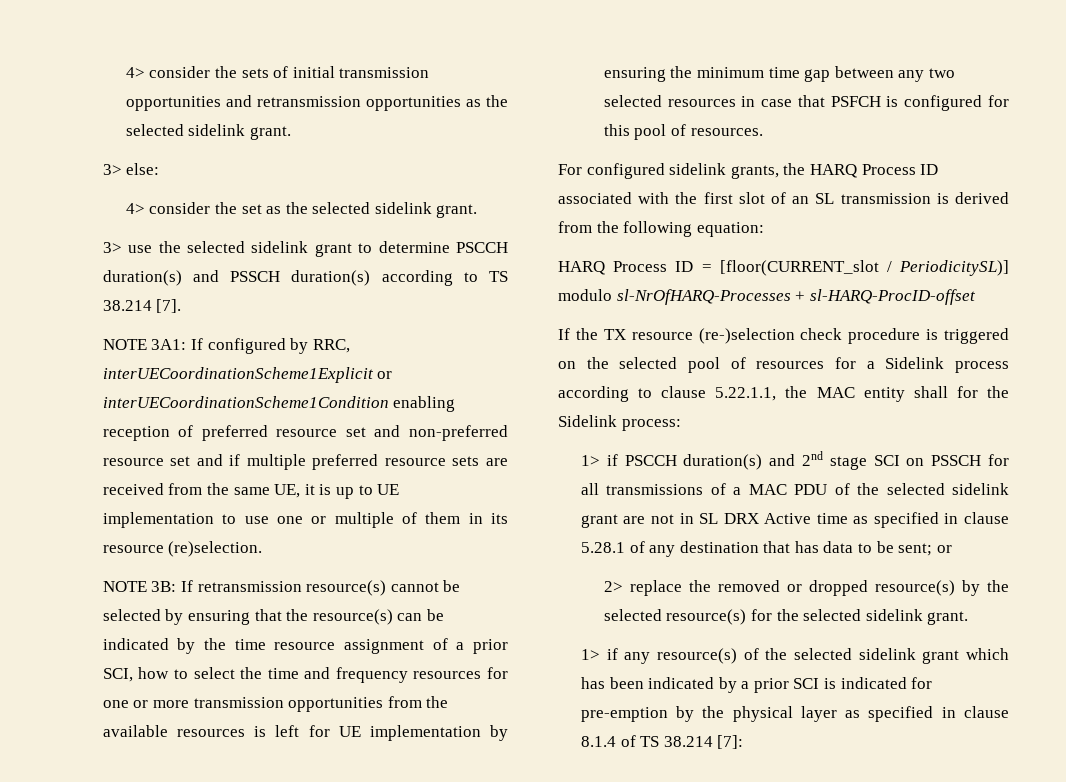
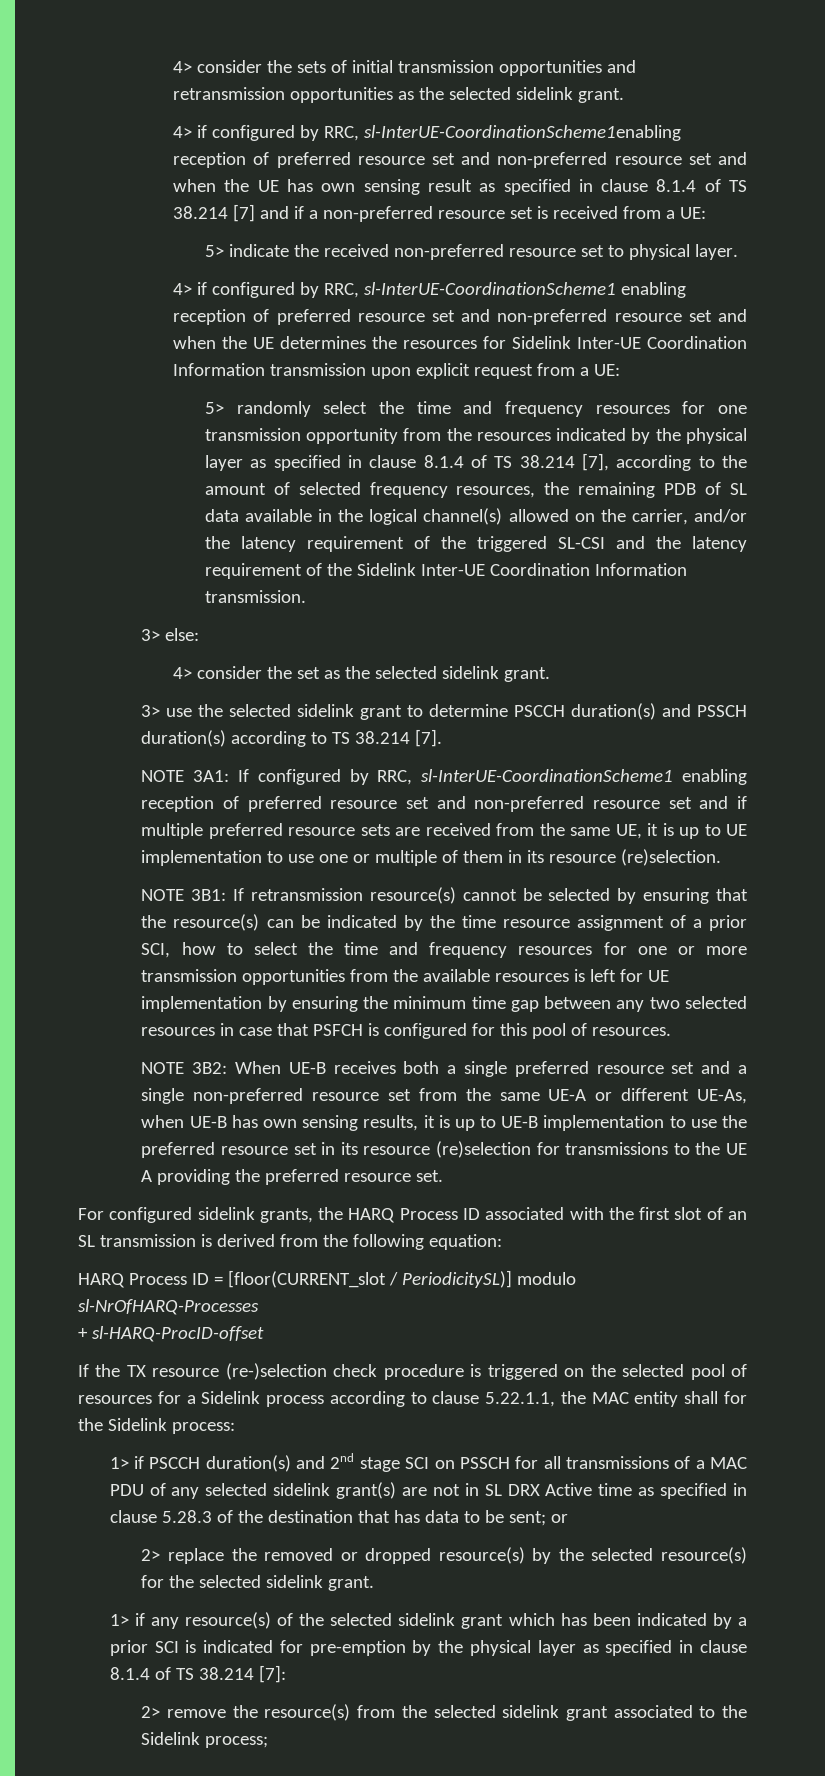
+ 4> if configured by RRC, sl-InterUE-CoordinationScheme1enabling reception of preferred resource set and non-preferred resource set and when the UE has own sensing result as specified in clause 8.1.4 of TS 38.214 [7] and if a non-preferred resource set is received from a UE:
+ 5> indicate the received non-preferred resource set to physical layer.
+ 4> if configured by RRC, sl-InterUE-CoordinationScheme1 enabling reception of preferred resource set and non-preferred resource set and when the UE determines the resources for Sidelink Inter-UE Coordination Information transmission upon explicit request from a UE:
+ 5> randomly select the time and frequency resources for one transmission opportunity from the resources indicated by the physical layer as specified in clause 8.1.4 of TS 38.214 [7], according to the amount of selected frequency resources, the remaining PDB of SL data available in the logical channel(s) allowed on the carrier, and/or the latency requirement of the triggered SL-CSI and the latency requirement of the Sidelink Inter-UE Coordination Information transmission.
- NOTE 3A1: If configured by RRC, interUECoordinationScheme1Explicit or interUECoordinationScheme1Condition enabling reception of preferred resource set and non-preferred resource set and if multiple preferred resource sets are received from the same UE, it is up to UE implementation to use one or multiple of them in its resource (re)selection.
+ NOTE 3A1: If configured by RRC, sl-InterUE-CoordinationScheme1 enabling reception of preferred resource set and non-preferred resource set and if multiple preferred resource sets are received from the same UE, it is up to UE implementation to use one or multiple of them in its resource (re)selection.
- NOTE 3B:
+ NOTE 3B1:
+ NOTE 3B2: When UE-B receives both a single preferred resource set and a single non-preferred resource set from the same UE-A or different UE-As, when UE-B has own sensing results, it is up to UE-B implementation to use the preferred resource set in its resource (re)selection for transmissions to the UE A providing the preferred resource set.
- HARQ Process ID = [floor(CURRENT_slot / PeriodicitySL)] modulo sl-NrOfHARQ-Processes + sl-HARQ-ProcID-offset
+ HARQ Process ID = [floor(CURRENT_slot / PeriodicitySL)] modulo sl-NrOfHARQ-Processes
+ + sl-HARQ-ProcID-offset
- 1> if PSCCH duration(s) and 2nd stage SCI on PSSCH for all transmissions of a MAC PDU of the selected sidelink grant are not in SL DRX Active time as specified in clause 5.28.1 of any destination that has data to be sent; or
+ 1> if PSCCH duration(s) and 2nd stage SCI on PSSCH for all transmissions of a MAC PDU of any selected sidelink grant(s) are not in SL DRX Active time as specified in clause 5.28.3 of the destination that has data to be sent; or
+ 2> remove the resource(s) from the selected sidelink grant associated to the Sidelink process;

